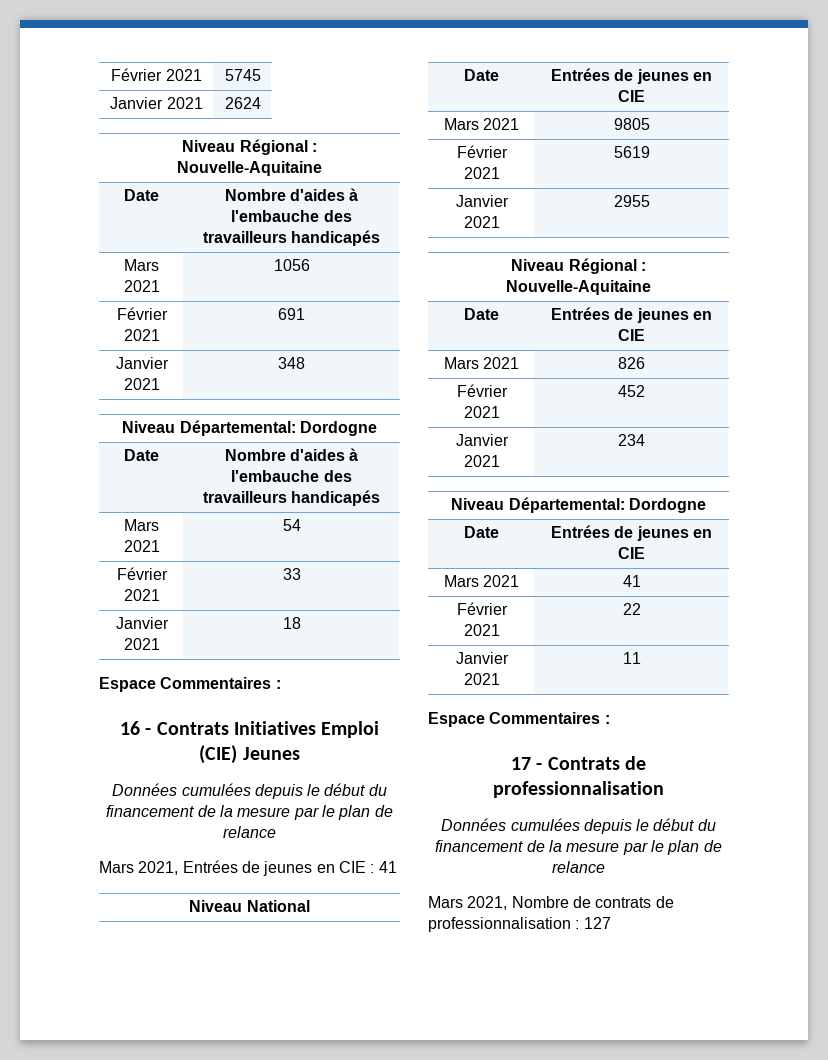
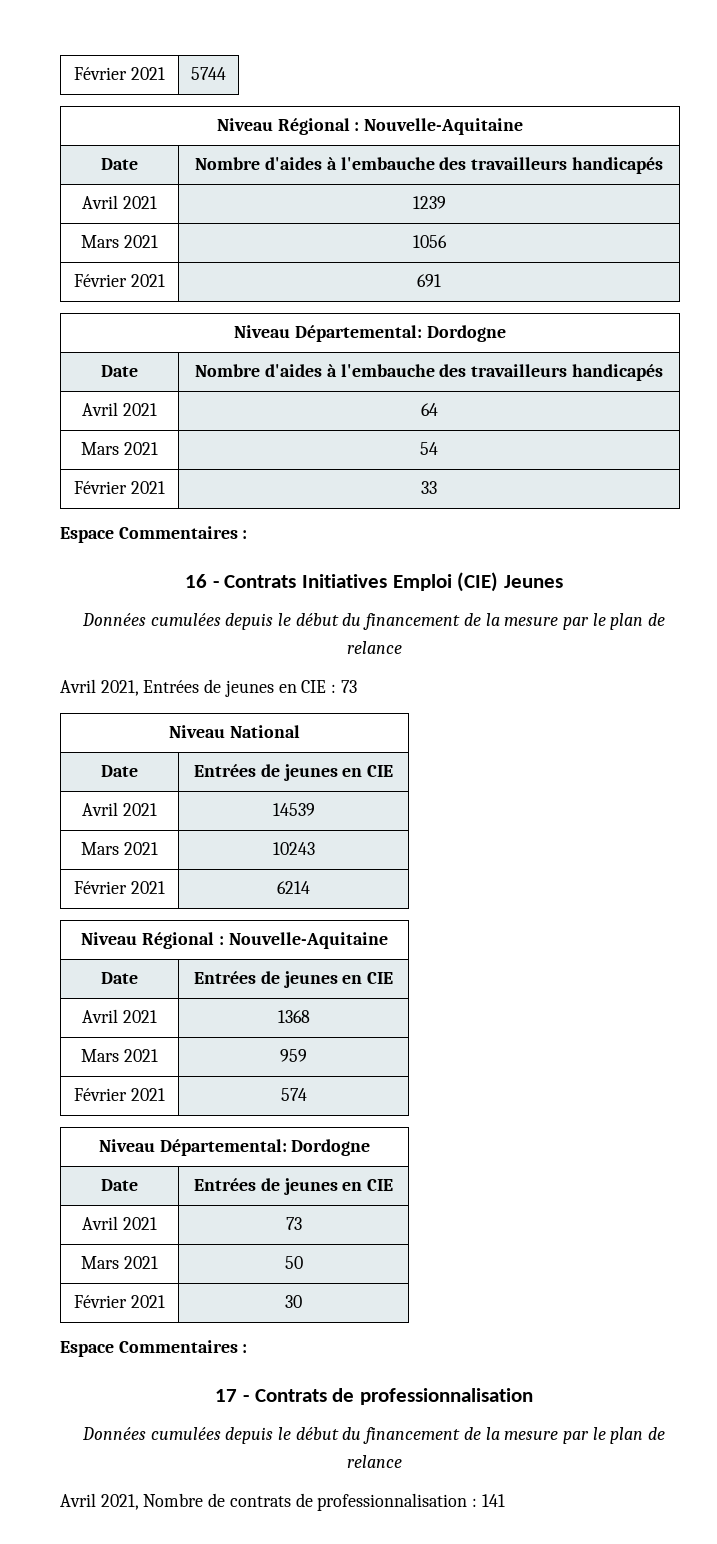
- Février 2021 | 5745
- Janvier 2021 | 2624
+ Février 2021 | 5744
+ Avril 2021 | 1239
- Janvier 2021 | 348
+ Avril 2021 | 64
- Janvier 2021 | 18
- Mars 2021, Entrées de jeunes en CIE : 41
+ Avril 2021, Entrées de jeunes en CIE : 73
- Mars 2021 | 9805
- Février 2021 | 5619
- Janvier 2021 | 2955
+ Avril 2021 | 14539
+ Mars 2021 | 10243
+ Février 2021 | 6214
- Mars 2021 | 826
- Février 2021 | 452
- Janvier 2021 | 234
+ Avril 2021 | 1368
+ Mars 2021 | 959
+ Février 2021 | 574
- Mars 2021 | 41
- Février 2021 | 22
- Janvier 2021 | 11
+ Avril 2021 | 73
+ Mars 2021 | 50
+ Février 2021 | 30
- Mars 2021, Nombre de contrats de professionnalisation : 127
+ Avril 2021, Nombre de contrats de professionnalisation : 141

